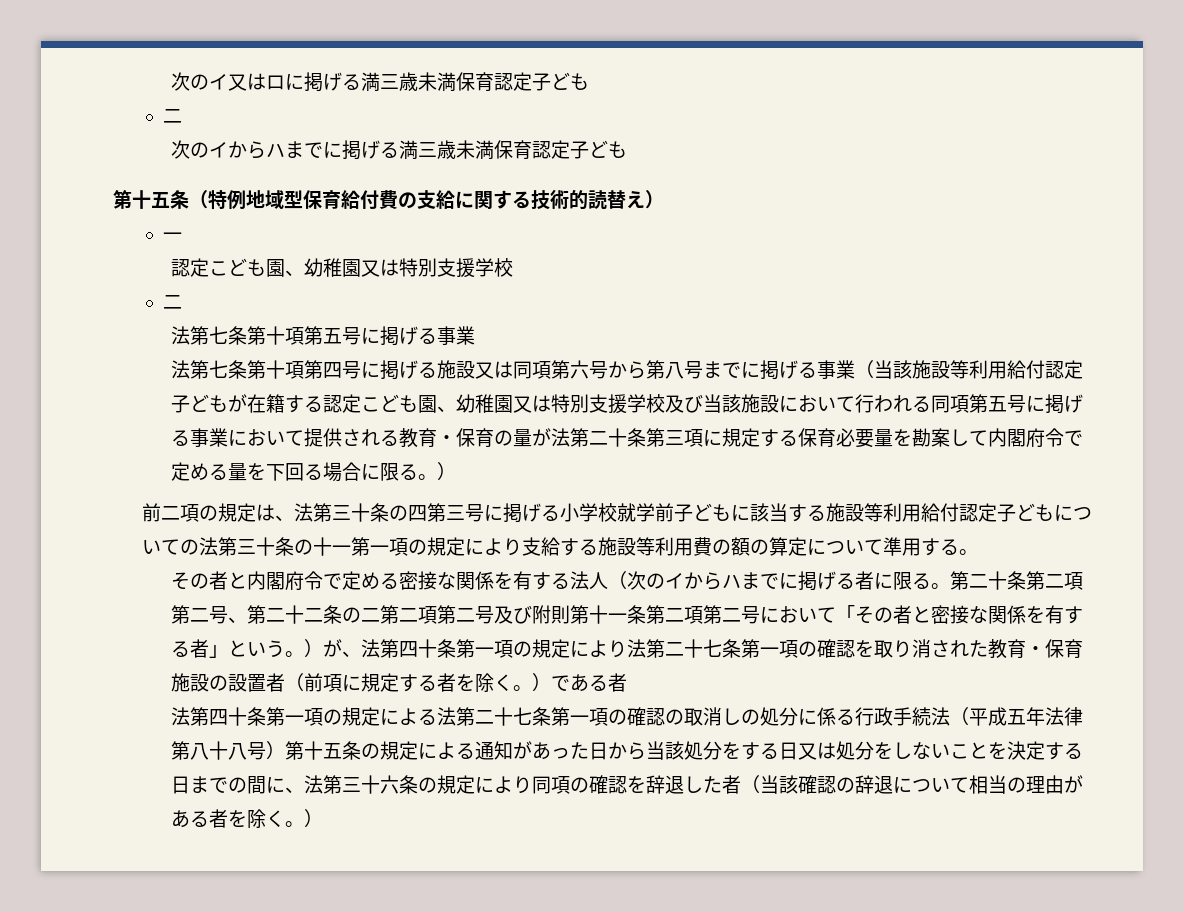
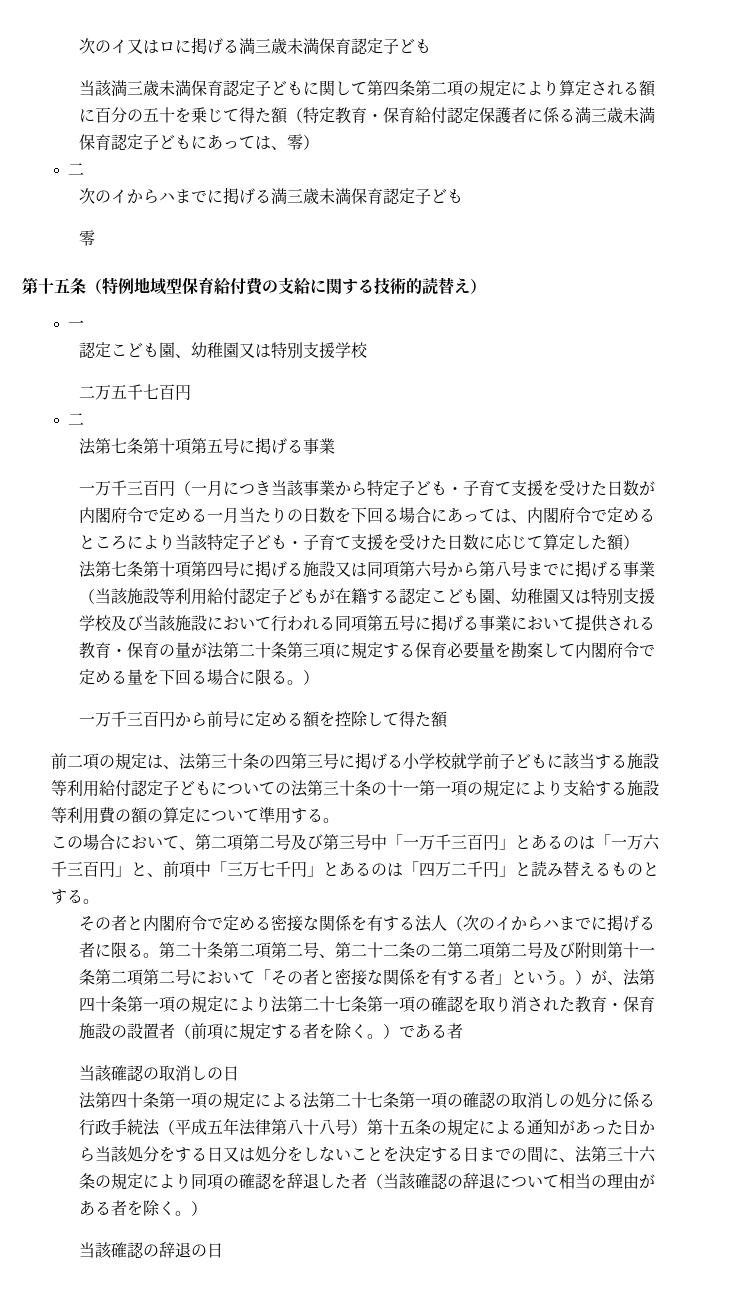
+ 当該満三歳未満保育認定子どもに関して第四条第二項の規定により算定される額に百分の五十を乗じて得た額（特定教育・保育給付認定保護者に係る満三歳未満保育認定子どもにあっては、零）
  次のイからハまでに掲げる満三歳未満保育認定子ども
+ 零
+ 二万五千七百円
+ 一万千三百円（一月につき当該事業から特定子ども・子育て支援を受けた日数が内閣府令で定める一月当たりの日数を下回る場合にあっては、内閣府令で定めるところにより当該特定子ども・子育て支援を受けた日数に応じて算定した額）
+ 一万千三百円から前号に定める額を控除して得た額
+ この場合において、第二項第二号及び第三号中「一万千三百円」とあるのは「一万六千三百円」と、前項中「三万七千円」とあるのは「四万二千円」と読み替えるものとする。
+ 当該確認の取消しの日
+ 当該確認の辞退の日

